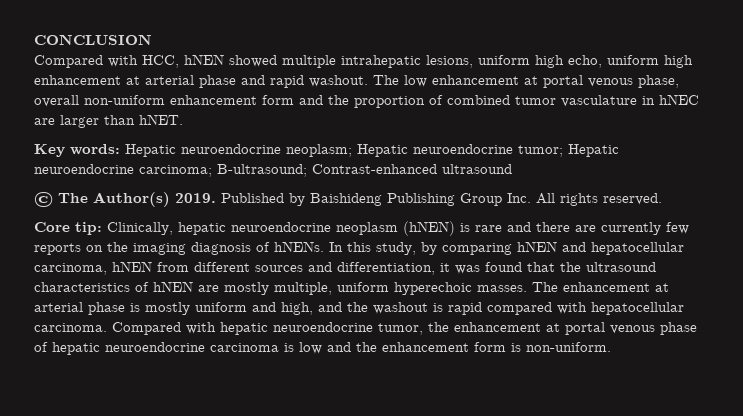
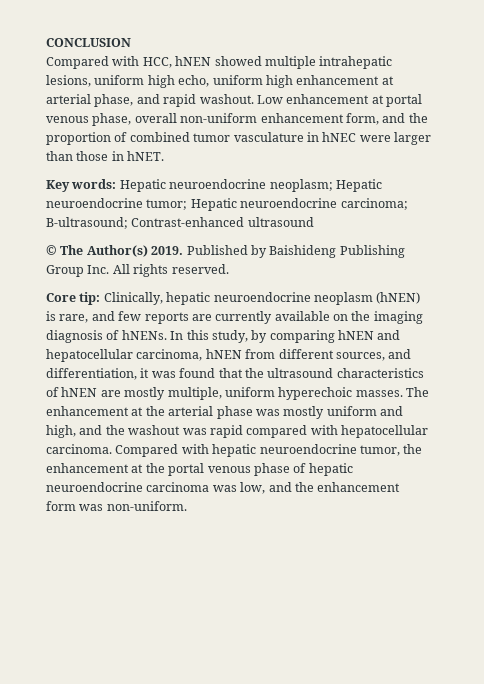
- Compared with HCC, hNEN showed multiple intrahepatic lesions, uniform high echo, uniform high enhancement at arterial phase and rapid washout.
+ Compared with HCC, hNEN showed multiple intrahepatic lesions, uniform high echo, uniform high enhancement at arterial phase, and rapid washout.
- The low enhancement at portal venous phase, overall non-uniform enhancement form and the proportion of combined tumor vasculature in hNEC are larger than hNET.
+ Low enhancement at portal venous phase, overall non-uniform enhancement form, and the proportion of combined tumor vasculature in hNEC were larger than those in hNET.
- Core tip: Clinically, hepatic neuroendocrine neoplasm (hNEN) is rare and there are currently few reports on the imaging diagnosis of hNENs.
+ Core tip: Clinically, hepatic neuroendocrine neoplasm (hNEN) is rare, and few reports are currently available on the imaging diagnosis of hNENs.
- In this study, by comparing hNEN and hepatocellular carcinoma, hNEN from different sources and differentiation, it was found that the ultrasound characteristics of hNEN are mostly multiple, uniform hyperechoic masses.
+ In this study, by comparing hNEN and hepatocellular carcinoma, hNEN from different sources, and differentiation, it was found that the ultrasound characteristics of hNEN are mostly multiple, uniform hyperechoic masses.
- The enhancement at arterial phase is mostly uniform and high, and the washout is rapid compared with hepatocellular carcinoma.
+ The enhancement at the arterial phase was mostly uniform and high, and the washout was rapid compared with hepatocellular carcinoma.
- Compared with hepatic neuroendocrine tumor, the enhancement at portal venous phase of hepatic neuroendocrine carcinoma is low and the enhancement form is non-uniform.
+ Compared with hepatic neuroendocrine tumor, the enhancement at the portal venous phase of hepatic neuroendocrine carcinoma was low, and the enhancement form was non-uniform.

